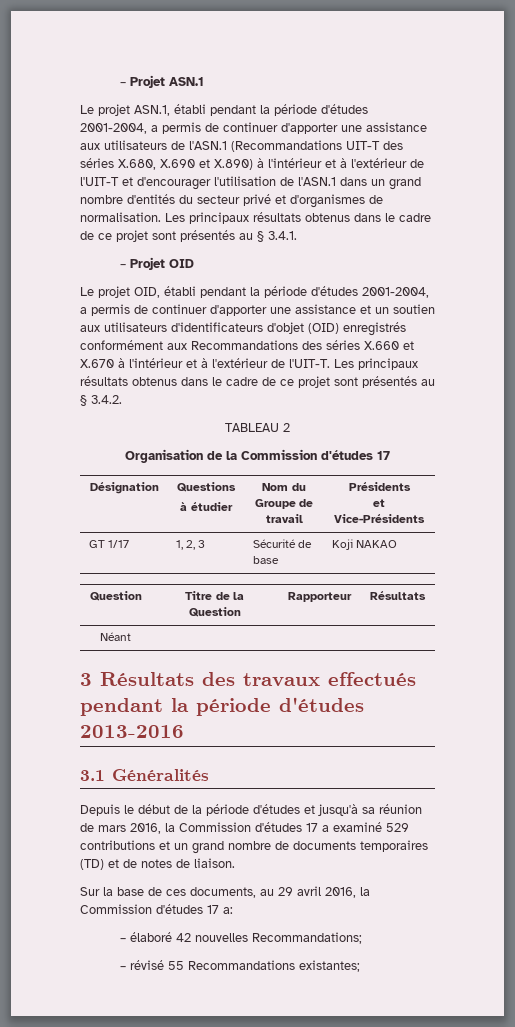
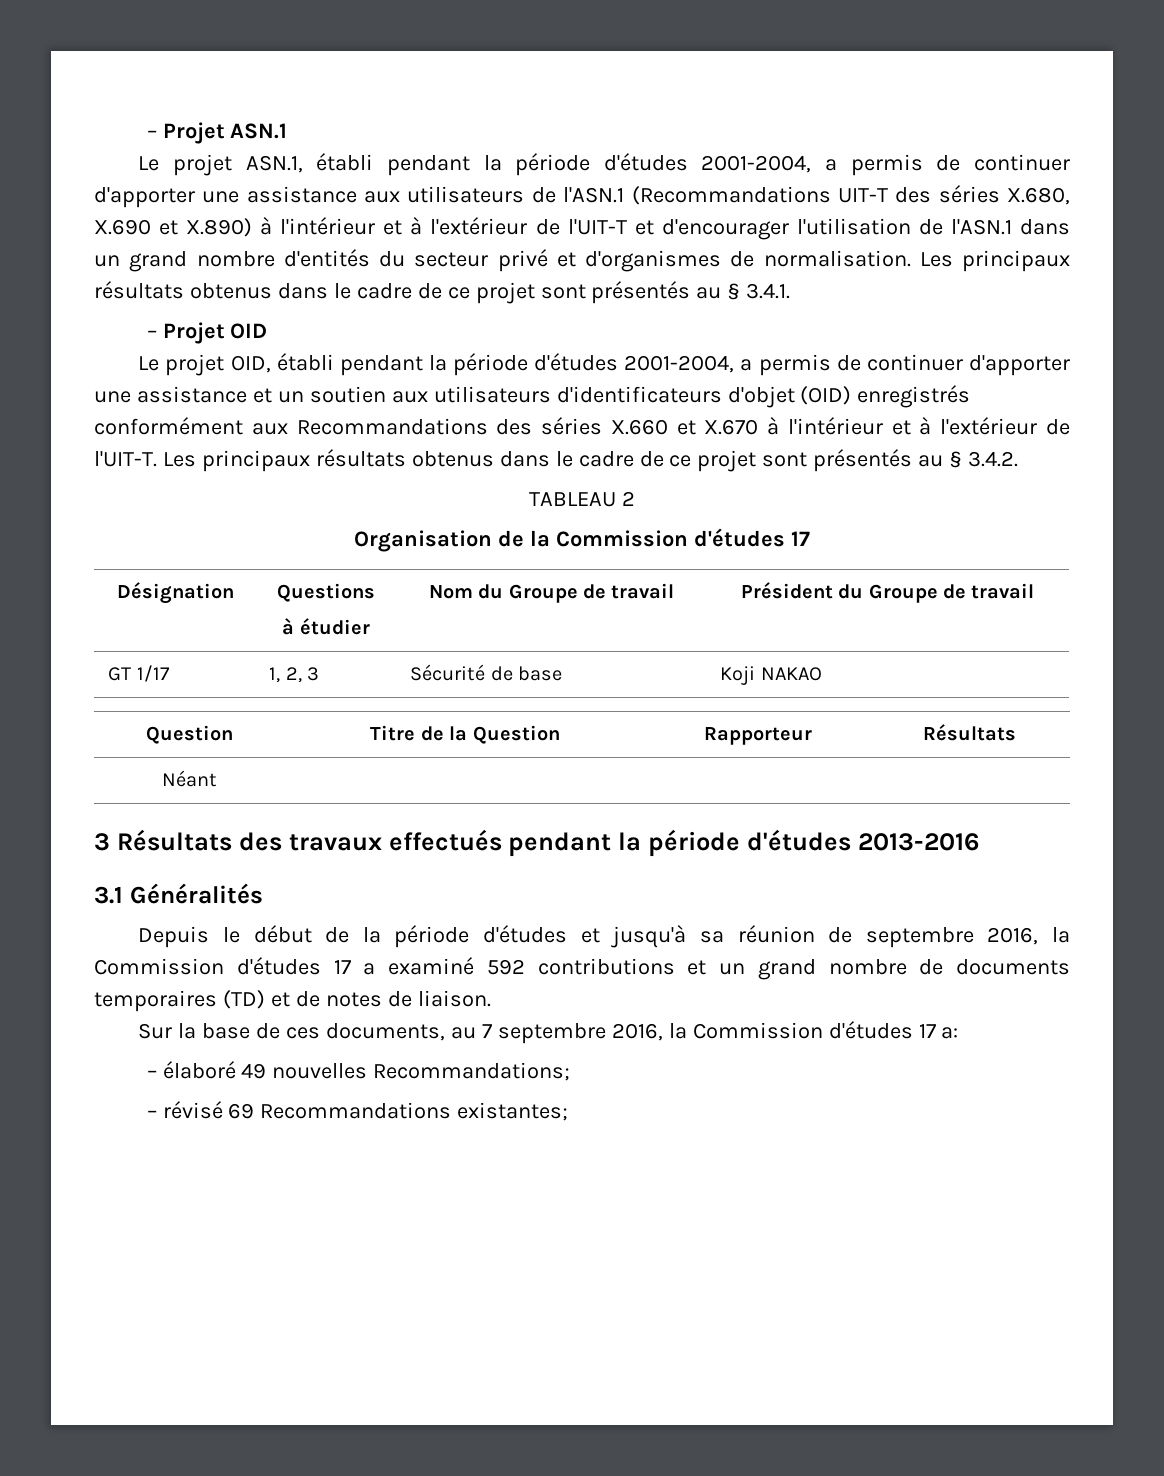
  Désignation | Questions
- à étudier | Nom du Groupe de travail | Présidents
- et Vice-Présidents
+ à étudier | Nom du Groupe de travail | Président du Groupe de travail
- Depuis le début de la période d'études et jusqu'à sa réunion de mars 2016, la Commission d'études 17 a examiné 529 contributions et un grand nombre de documents temporaires (TD) et de notes de liaison.
+ Depuis le début de la période d'études et jusqu'à sa réunion de septembre 2016, la Commission d'études 17 a examiné 592 contributions et un grand nombre de documents temporaires (TD) et de notes de liaison.
- Sur la base de ces documents, au 29 avril 2016, la Commission d'études 17 a:
+ Sur la base de ces documents, au 7 septembre 2016, la Commission d'études 17 a:
- – élaboré 42 nouvelles Recommandations;
+ – élaboré 49 nouvelles Recommandations;
- – révisé 55 Recommandations existantes;
+ – révisé 69 Recommandations existantes;

